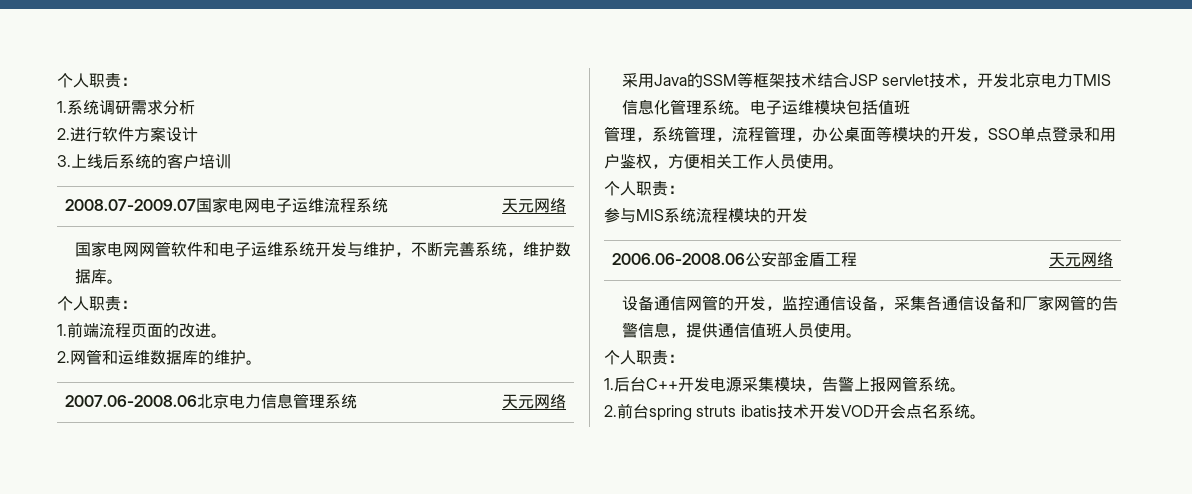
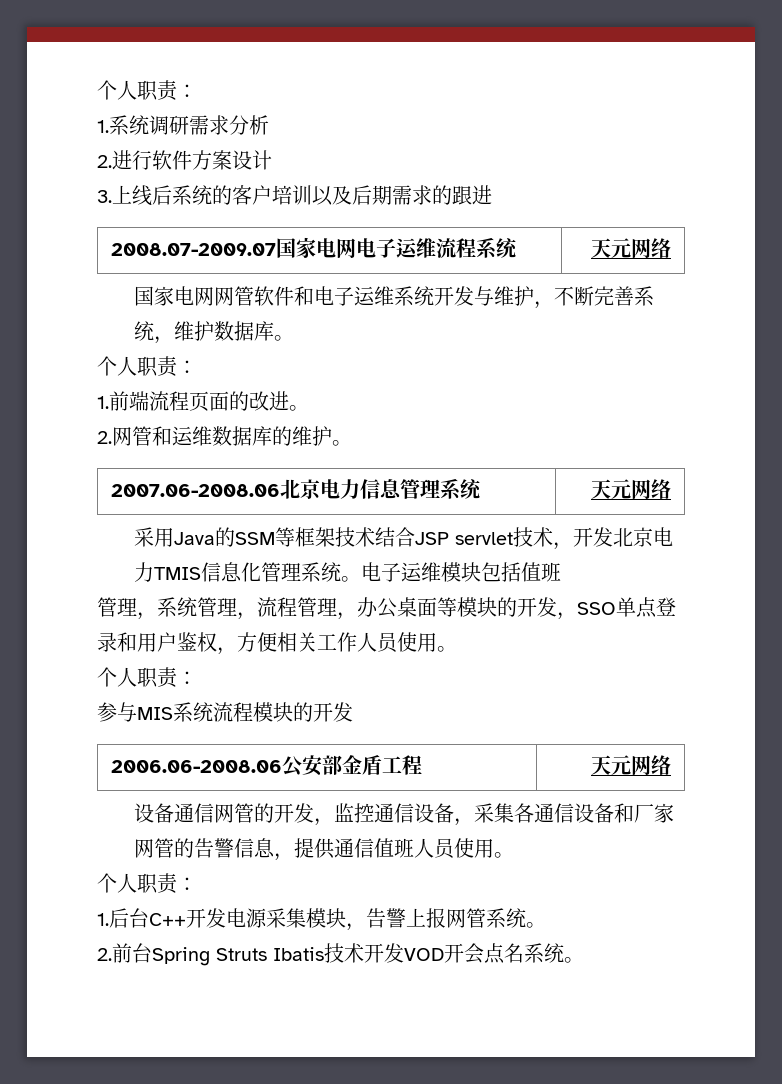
- 3.上线后系统的客户培训
+ 3.上线后系统的客户培训以及后期需求的跟进
- 2.前台spring struts ibatis技术开发VOD开会点名系统。
+ 2.前台Spring Struts Ibatis技术开发VOD开会点名系统。

